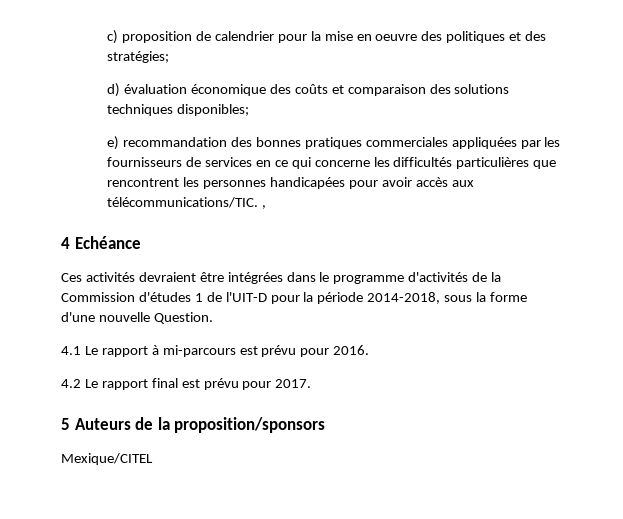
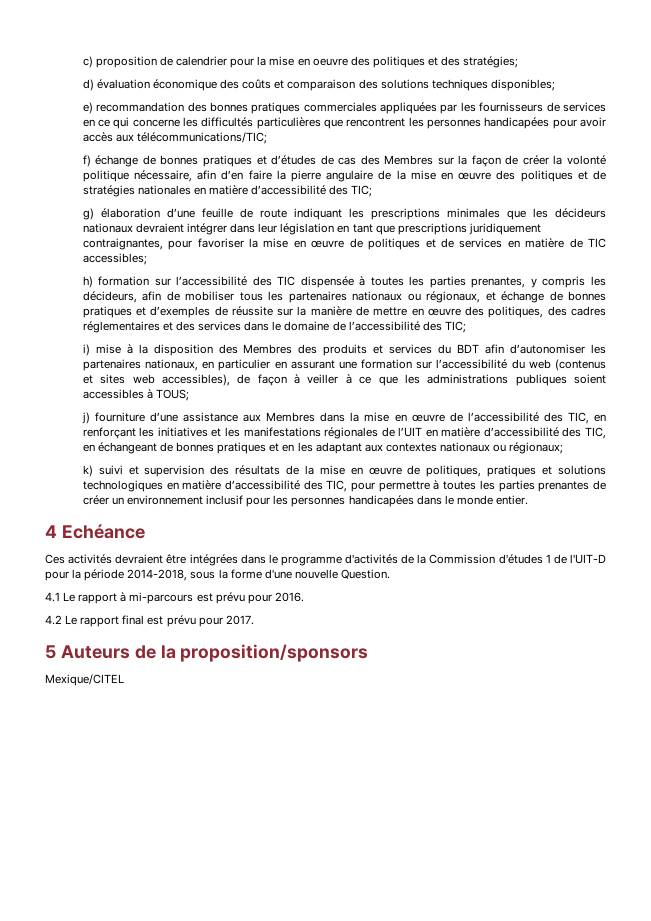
- e) recommandation des bonnes pratiques commerciales appliquées par les fournisseurs de services en ce qui concerne les difficultés particulières que rencontrent les personnes handicapées pour avoir accès aux télécommunications/TIC. ,
+ e) recommandation des bonnes pratiques commerciales appliquées par les fournisseurs de services en ce qui concerne les difficultés particulières que rencontrent les personnes handicapées pour avoir accès aux télécommunications/TIC;
+ f) échange de bonnes pratiques et d’études de cas des Membres sur la façon de créer la volonté politique nécessaire, afin d’en faire la pierre angulaire de la mise en œuvre des politiques et de stratégies nationales en matière d’accessibilité des TIC;
+ g) élaboration d’une feuille de route indiquant les prescriptions minimales que les décideurs nationaux devraient intégrer dans leur législation en tant que prescriptions juridiquement contraignantes, pour favoriser la mise en œuvre de politiques et de services en matière de TIC accessibles;
+ h) formation sur l’accessibilité des TIC dispensée à toutes les parties prenantes, y compris les décideurs, afin de mobiliser tous les partenaires nationaux ou régionaux, et échange de bonnes pratiques et d’exemples de réussite sur la manière de mettre en œuvre des politiques, des cadres réglementaires et des services dans le domaine de l’accessibilité des TIC;
+ i) mise à la disposition des Membres des produits et services du BDT afin d’autonomiser les partenaires nationaux, en particulier en assurant une formation sur l’accessibilité du web (contenus et sites web accessibles), de façon à veiller à ce que les administrations publiques soient accessibles à TOUS;
+ j) fourniture d’une assistance aux Membres dans la mise en œuvre de l’accessibilité des TIC, en renforçant les initiatives et les manifestations régionales de l’UIT en matière d’accessibilité des TIC, en échangeant de bonnes pratiques et en les adaptant aux contextes nationaux ou régionaux;
+ k) suivi et supervision des résultats de la mise en œuvre de politiques, pratiques et solutions technologiques en matière d’accessibilité des TIC, pour permettre à toutes les parties prenantes de créer un environnement inclusif pour les personnes handicapées dans le monde entier.

